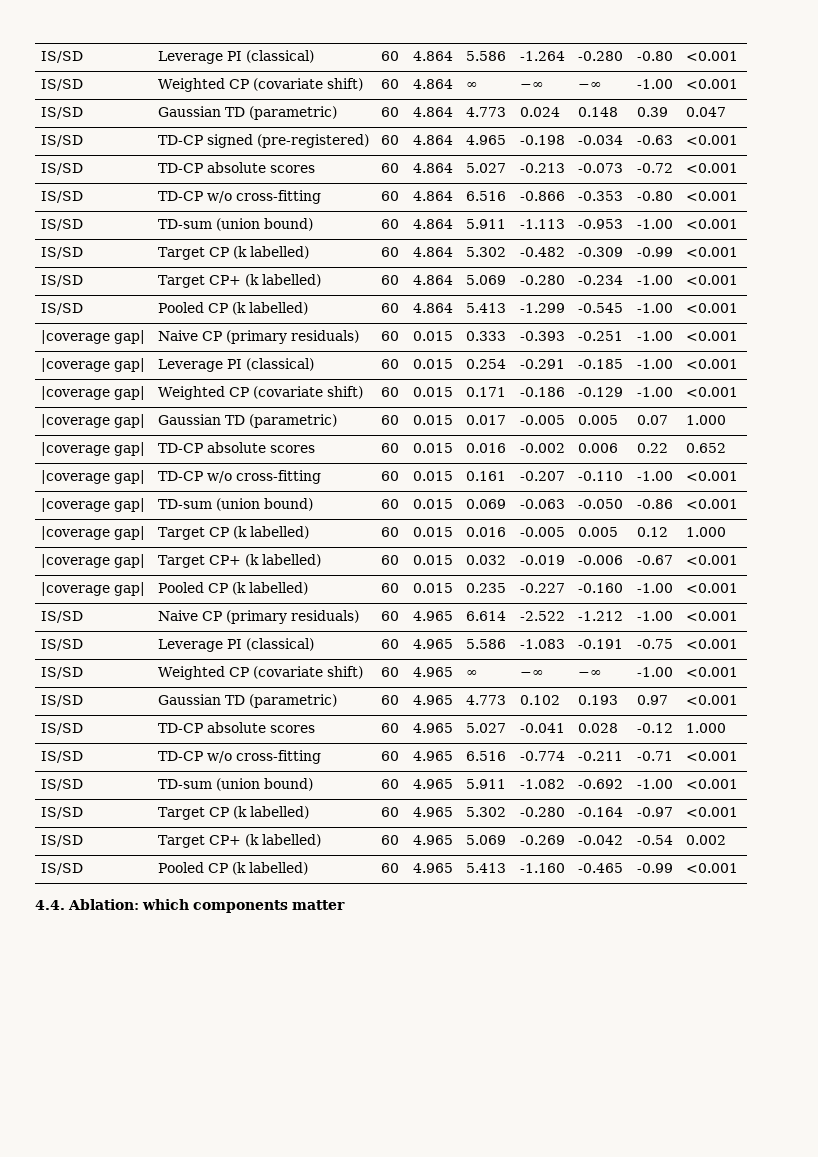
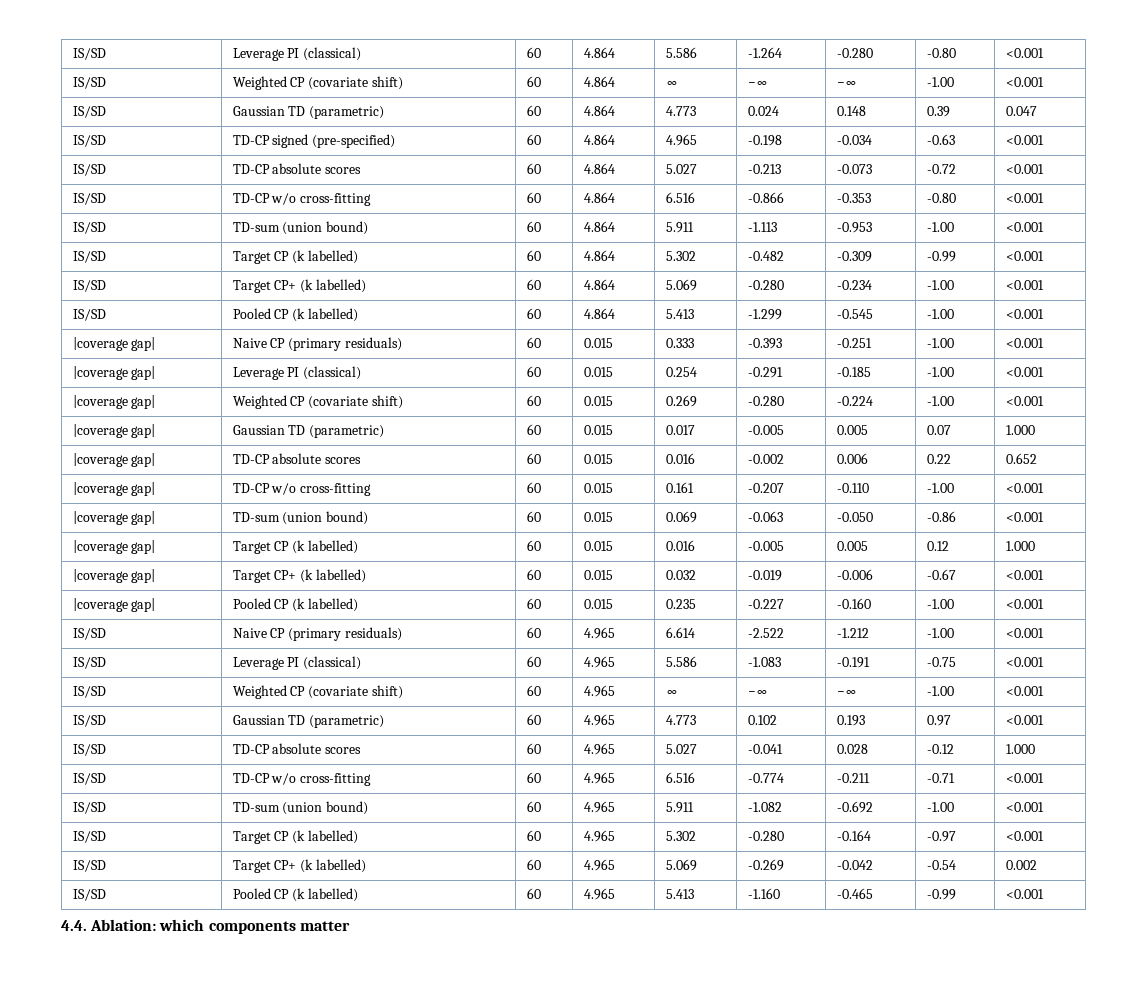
- IS/SD | TD-CP signed (pre-registered) | 60 | 4.864 | 4.965 | -0.198 | -0.034 | -0.63 | <0.001
+ IS/SD | TD-CP signed (pre-specified) | 60 | 4.864 | 4.965 | -0.198 | -0.034 | -0.63 | <0.001
- |coverage gap| | Weighted CP (covariate shift) | 60 | 0.015 | 0.171 | -0.186 | -0.129 | -1.00 | <0.001
+ |coverage gap| | Weighted CP (covariate shift) | 60 | 0.015 | 0.269 | -0.280 | -0.224 | -1.00 | <0.001

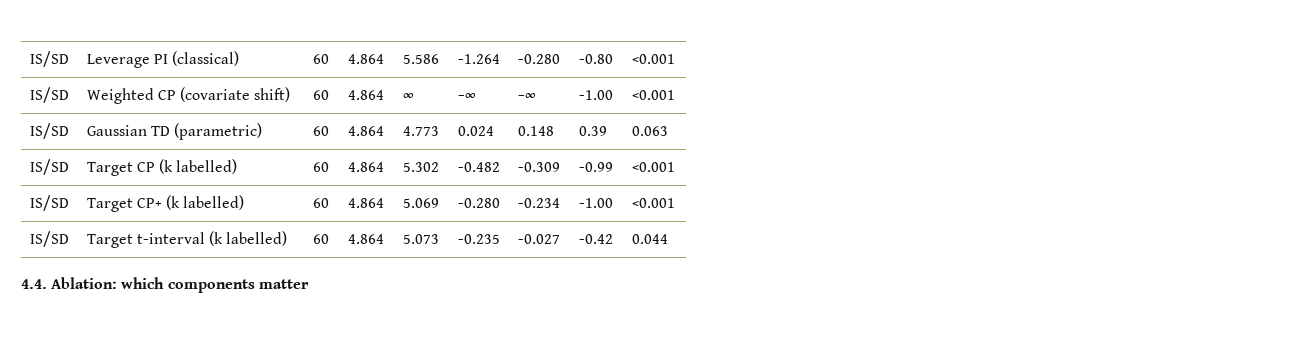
- IS/SD | Gaussian TD (parametric) | 60 | 4.864 | 4.773 | 0.024 | 0.148 | 0.39 | 0.047
- IS/SD | TD-CP signed (pre-specified) | 60 | 4.864 | 4.965 | -0.198 | -0.034 | -0.63 | <0.001
- IS/SD | TD-CP absolute scores | 60 | 4.864 | 5.027 | -0.213 | -0.073 | -0.72 | <0.001
- IS/SD | TD-CP w/o cross-fitting | 60 | 4.864 | 6.516 | -0.866 | -0.353 | -0.80 | <0.001
- IS/SD | TD-sum (union bound) | 60 | 4.864 | 5.911 | -1.113 | -0.953 | -1.00 | <0.001
+ IS/SD | Gaussian TD (parametric) | 60 | 4.864 | 4.773 | 0.024 | 0.148 | 0.39 | 0.063
- IS/SD | Pooled CP (k labelled) | 60 | 4.864 | 5.413 | -1.299 | -0.545 | -1.00 | <0.001
- |coverage gap| | Naive CP (primary residuals) | 60 | 0.015 | 0.333 | -0.393 | -0.251 | -1.00 | <0.001
- |coverage gap| | Leverage PI (classical) | 60 | 0.015 | 0.254 | -0.291 | -0.185 | -1.00 | <0.001
- |coverage gap| | Weighted CP (covariate shift) | 60 | 0.015 | 0.269 | -0.280 | -0.224 | -1.00 | <0.001
- |coverage gap| | Gaussian TD (parametric) | 60 | 0.015 | 0.017 | -0.005 | 0.005 | 0.07 | 1.000
- |coverage gap| | TD-CP absolute scores | 60 | 0.015 | 0.016 | -0.002 | 0.006 | 0.22 | 0.652
- |coverage gap| | TD-CP w/o cross-fitting | 60 | 0.015 | 0.161 | -0.207 | -0.110 | -1.00 | <0.001
- |coverage gap| | TD-sum (union bound) | 60 | 0.015 | 0.069 | -0.063 | -0.050 | -0.86 | <0.001
- |coverage gap| | Target CP (k labelled) | 60 | 0.015 | 0.016 | -0.005 | 0.005 | 0.12 | 1.000
- |coverage gap| | Target CP+ (k labelled) | 60 | 0.015 | 0.032 | -0.019 | -0.006 | -0.67 | <0.001
- |coverage gap| | Pooled CP (k labelled) | 60 | 0.015 | 0.235 | -0.227 | -0.160 | -1.00 | <0.001
- IS/SD | Naive CP (primary residuals) | 60 | 4.965 | 6.614 | -2.522 | -1.212 | -1.00 | <0.001
- IS/SD | Leverage PI (classical) | 60 | 4.965 | 5.586 | -1.083 | -0.191 | -0.75 | <0.001
- IS/SD | Weighted CP (covariate shift) | 60 | 4.965 | ∞ | −∞ | −∞ | -1.00 | <0.001
- IS/SD | Gaussian TD (parametric) | 60 | 4.965 | 4.773 | 0.102 | 0.193 | 0.97 | <0.001
- IS/SD | TD-CP absolute scores | 60 | 4.965 | 5.027 | -0.041 | 0.028 | -0.12 | 1.000
- IS/SD | TD-CP w/o cross-fitting | 60 | 4.965 | 6.516 | -0.774 | -0.211 | -0.71 | <0.001
- IS/SD | TD-sum (union bound) | 60 | 4.965 | 5.911 | -1.082 | -0.692 | -1.00 | <0.001
- IS/SD | Target CP (k labelled) | 60 | 4.965 | 5.302 | -0.280 | -0.164 | -0.97 | <0.001
- IS/SD | Target CP+ (k labelled) | 60 | 4.965 | 5.069 | -0.269 | -0.042 | -0.54 | 0.002
- IS/SD | Pooled CP (k labelled) | 60 | 4.965 | 5.413 | -1.160 | -0.465 | -0.99 | <0.001
+ IS/SD | Target t-interval (k labelled) | 60 | 4.864 | 5.073 | -0.235 | -0.027 | -0.42 | 0.044

